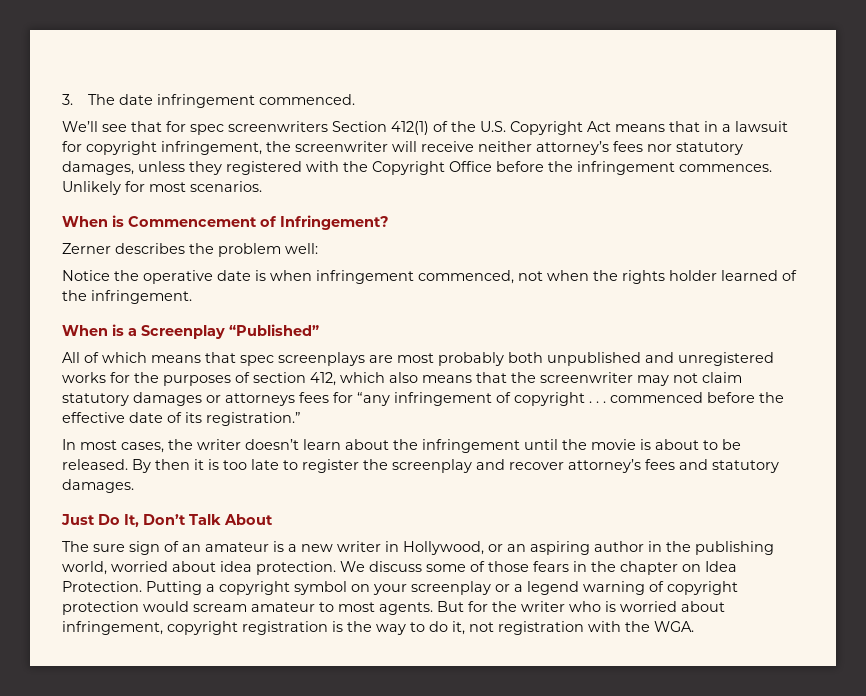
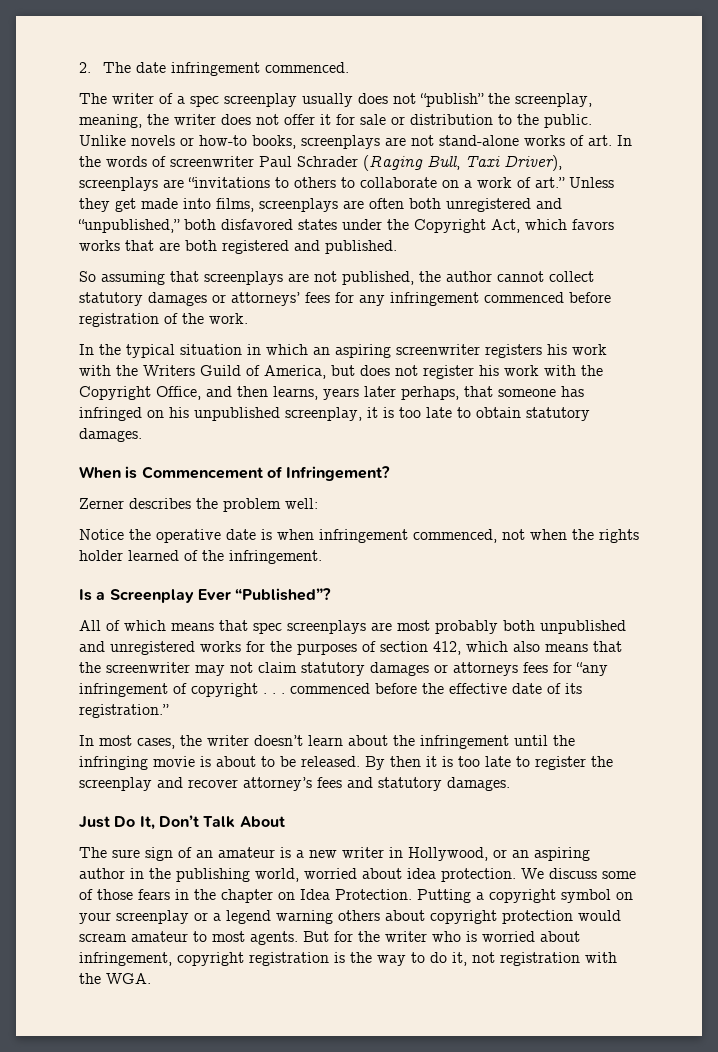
- 3. The date infringement commenced.
+ 2. The date infringement commenced.
- We’ll see that for spec screenwriters Section 412(1) of the U.S. Copyright Act means that in a lawsuit for copyright infringement, the screenwriter will receive neither attorney’s fees nor statutory damages, unless they registered with the Copyright Office before the infringement commences. Unlikely for most scenarios.
+ The writer of a spec screenplay usually does not “publish” the screenplay, meaning, the writer does not offer it for sale or distribution to the public. Unlike novels or how-to books, screenplays are not stand-alone works of art. In the words of screenwriter Paul Schrader (Raging Bull, Taxi Driver), screenplays are “invitations to others to collaborate on a work of art.” Unless they get made into films, screenplays are often both unregistered and “unpublished,” both disfavored states under the Copyright Act, which favors works that are both registered and published.
+ So assuming that screenplays are not published, the author cannot collect statutory damages or attorneys’ fees for any infringement commenced before registration of the work.
+ In the typical situation in which an aspiring screenwriter registers his work with the Writers Guild of America, but does not register his work with the Copyright Office, and then learns, years later perhaps, that someone has infringed on his unpublished screenplay, it is too late to obtain statutory damages.
- When is a Screenplay “Published”
+ Is a Screenplay Ever “Published”?
- In most cases, the writer doesn’t learn about the infringement until the movie is about to be released.
+ In most cases, the writer doesn’t learn about the infringement until the infringing movie is about to be released.
- Putting a copyright symbol on your screenplay or a legend warning of copyright protection would scream amateur to most agents.
+ Putting a copyright symbol on your screenplay or a legend warning others about copyright protection would scream amateur to most agents.

